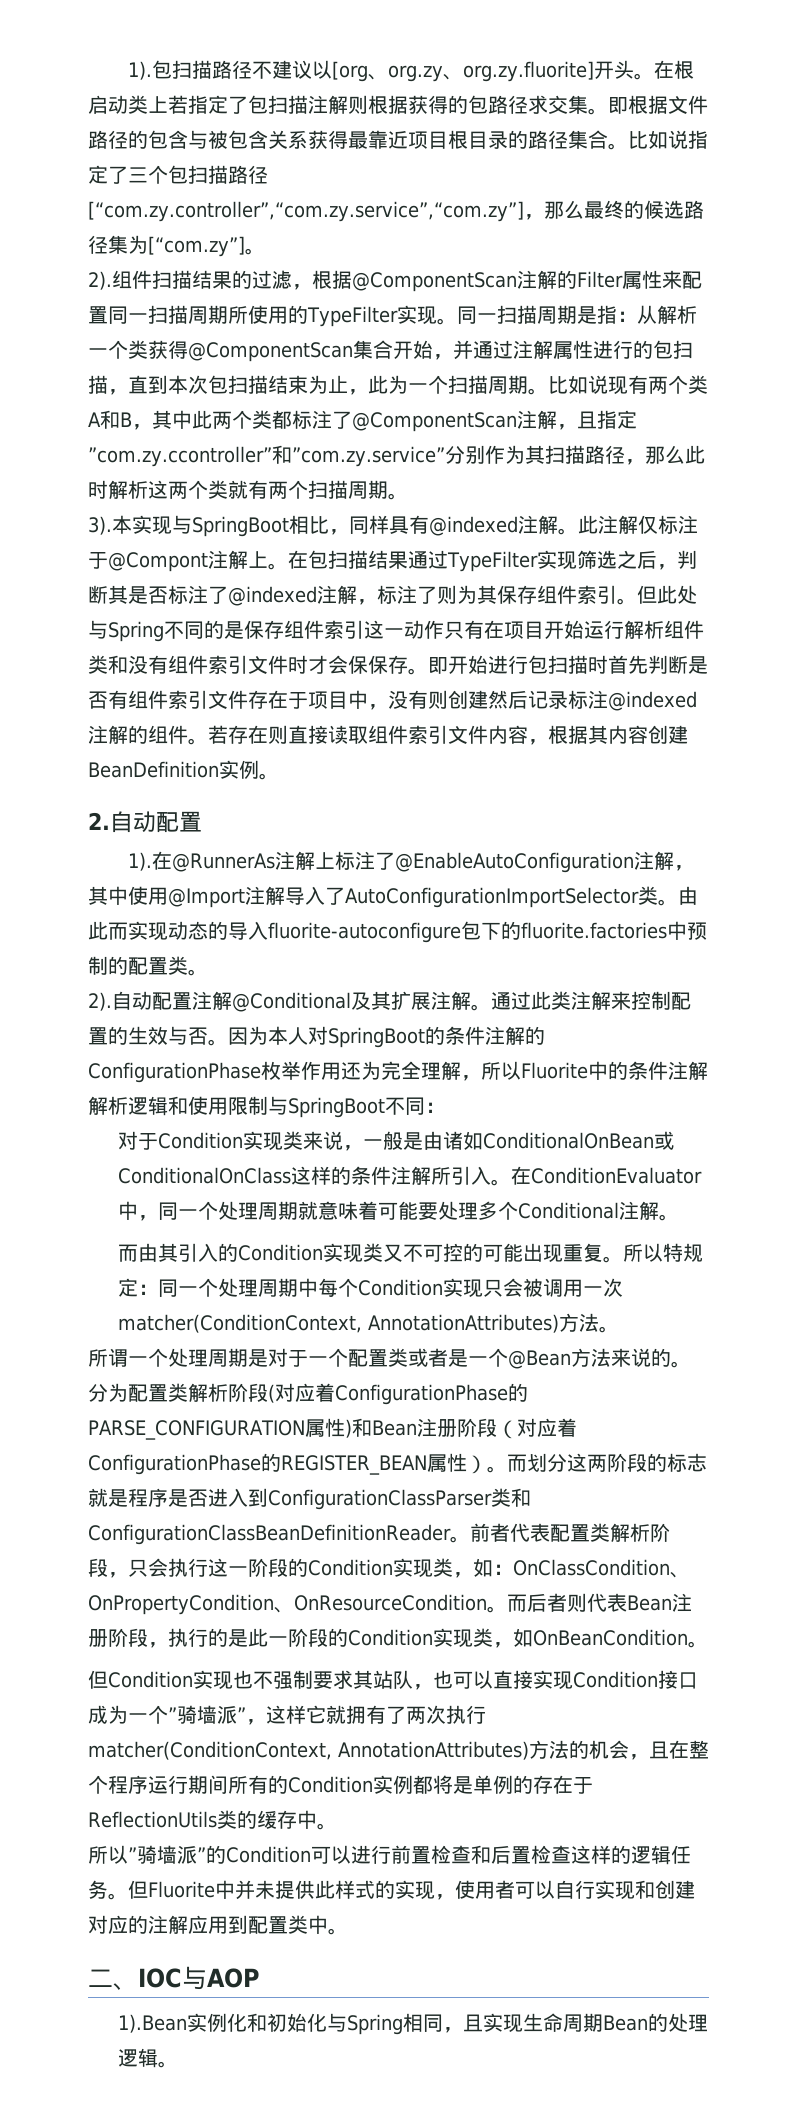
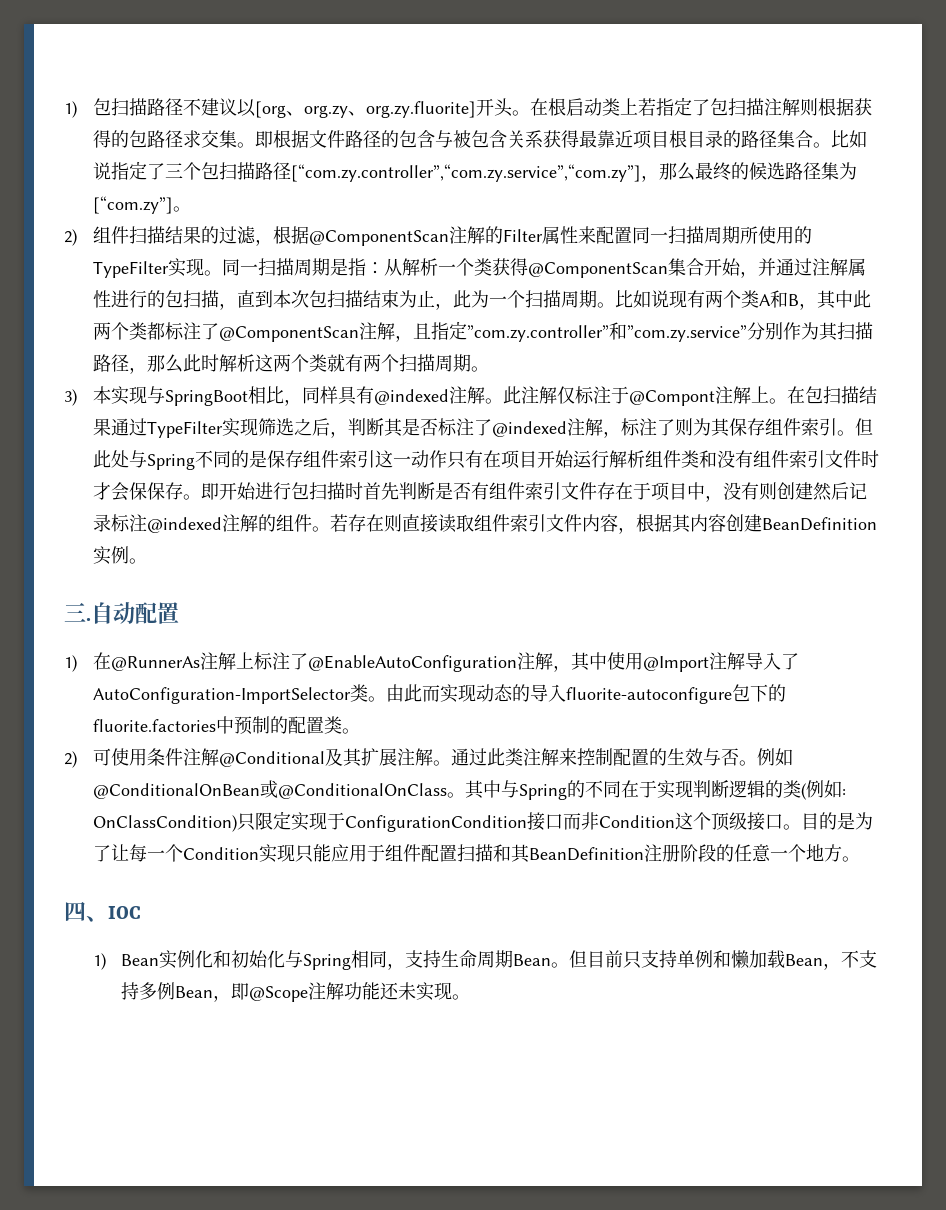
- 1).包扫描路径不建议以[org、org.zy、org.zy.fluorite]开头。
+ 1)包扫描路径不建议以[org、org.zy、org.zy.fluorite]开头。
- 2).组件扫描结果的过滤，根据@ComponentScan注解的Filter属性来配置同一扫描周期所使用的TypeFilter实现。
+ 2)组件扫描结果的过滤，根据@ComponentScan注解的Filter属性来配置同一扫描周期所使用的TypeFilter实现。
- 比如说现有两个类A和B，其中此两个类都标注了@ComponentScan注解，且指定”com.zy.ccontroller”和”com.zy.service”分别作为其扫描路径，那么此时解析这两个类就有两个扫描周期。
+ 比如说现有两个类A和B，其中此两个类都标注了@ComponentScan注解，且指定”com.zy.controller”和”com.zy.service”分别作为其扫描路径，那么此时解析这两个类就有两个扫描周期。
- 3).本实现与SpringBoot相比，同样具有@indexed注解。
+ 3)本实现与SpringBoot相比，同样具有@indexed注解。
- 2.自动配置
+ 三.自动配置
- 1).在@RunnerAs注解上标注了@EnableAutoConfiguration注解，其中使用@Import注解导入了AutoConfigurationImportSelector类。
+ 1)在@RunnerAs注解上标注了@EnableAutoConfiguration注解，其中使用@Import注解导入了AutoConfiguration-ImportSelector类。
- 2).自动配置注解@Conditional及其扩展注解。
+ 2)可使用条件注解@Conditional及其扩展注解。
- 因为本人对SpringBoot的条件注解的ConfigurationPhase枚举作用还为完全理解，所以Fluorite中的条件注解解析逻辑和使用限制与SpringBoot不同：
- 对于Condition实现类来说，一般是由诸如ConditionalOnBean或ConditionalOnClass这样的条件注解所引入。在ConditionEvaluator中，同一个处理周期就意味着可能要处理多个Conditional注解。
- 而由其引入的Condition实现类又不可控的可能出现重复。所以特规定：同一个处理周期中每个Condition实现只会被调用一次matcher(ConditionContext, AnnotationAttributes)方法。
- 所谓一个处理周期是对于一个配置类或者是一个@Bean方法来说的。分为配置类解析阶段(对应着ConfigurationPhase的PARSE_CONFIGURATION属性)和Bean注册阶段（对应着ConfigurationPhase的REGISTER_BEAN属性）。而划分这两阶段的标志就是程序是否进入到ConfigurationClassParser类和ConfigurationClassBeanDefinitionReader。前者代表配置类解析阶段，只会执行这一阶段的Condition实现类，如：OnClassCondition、OnPropertyCondition、OnResourceCondition。而后者则代表Bean注册阶段，执行的是此一阶段的Condition实现类，如OnBeanCondition。
- 但Condition实现也不强制要求其站队，也可以直接实现Condition接口成为一个”骑墙派”，这样它就拥有了两次执行matcher(ConditionContext, AnnotationAttributes)方法的机会，且在整个程序运行期间所有的Condition实例都将是单例的存在于ReflectionUtils类的缓存中。
- 所以”骑墙派”的Condition可以进行前置检查和后置检查这样的逻辑任务。但Fluorite中并未提供此样式的实现，使用者可以自行实现和创建对应的注解应用到配置类中。
- 二、IOC与AOP
- 1).Bean实例化和初始化与Spring相同，且实现生命周期Bean的处理逻辑。
+ 例如@ConditionalOnBean或@ConditionalOnClass。其中与Spring的不同在于实现判断逻辑的类(例如: OnClassCondition)只限定实现于ConfigurationCondition接口而非Condition这个顶级接口。目的是为了让每一个Condition实现只能应用于组件配置扫描和其BeanDefinition注册阶段的任意一个地方。
+ 四、IOC
+ 1) Bean实例化和初始化与Spring相同，支持生命周期Bean。但目前只支持单例和懒加载Bean，不支持多例Bean，即@Scope注解功能还未实现。

